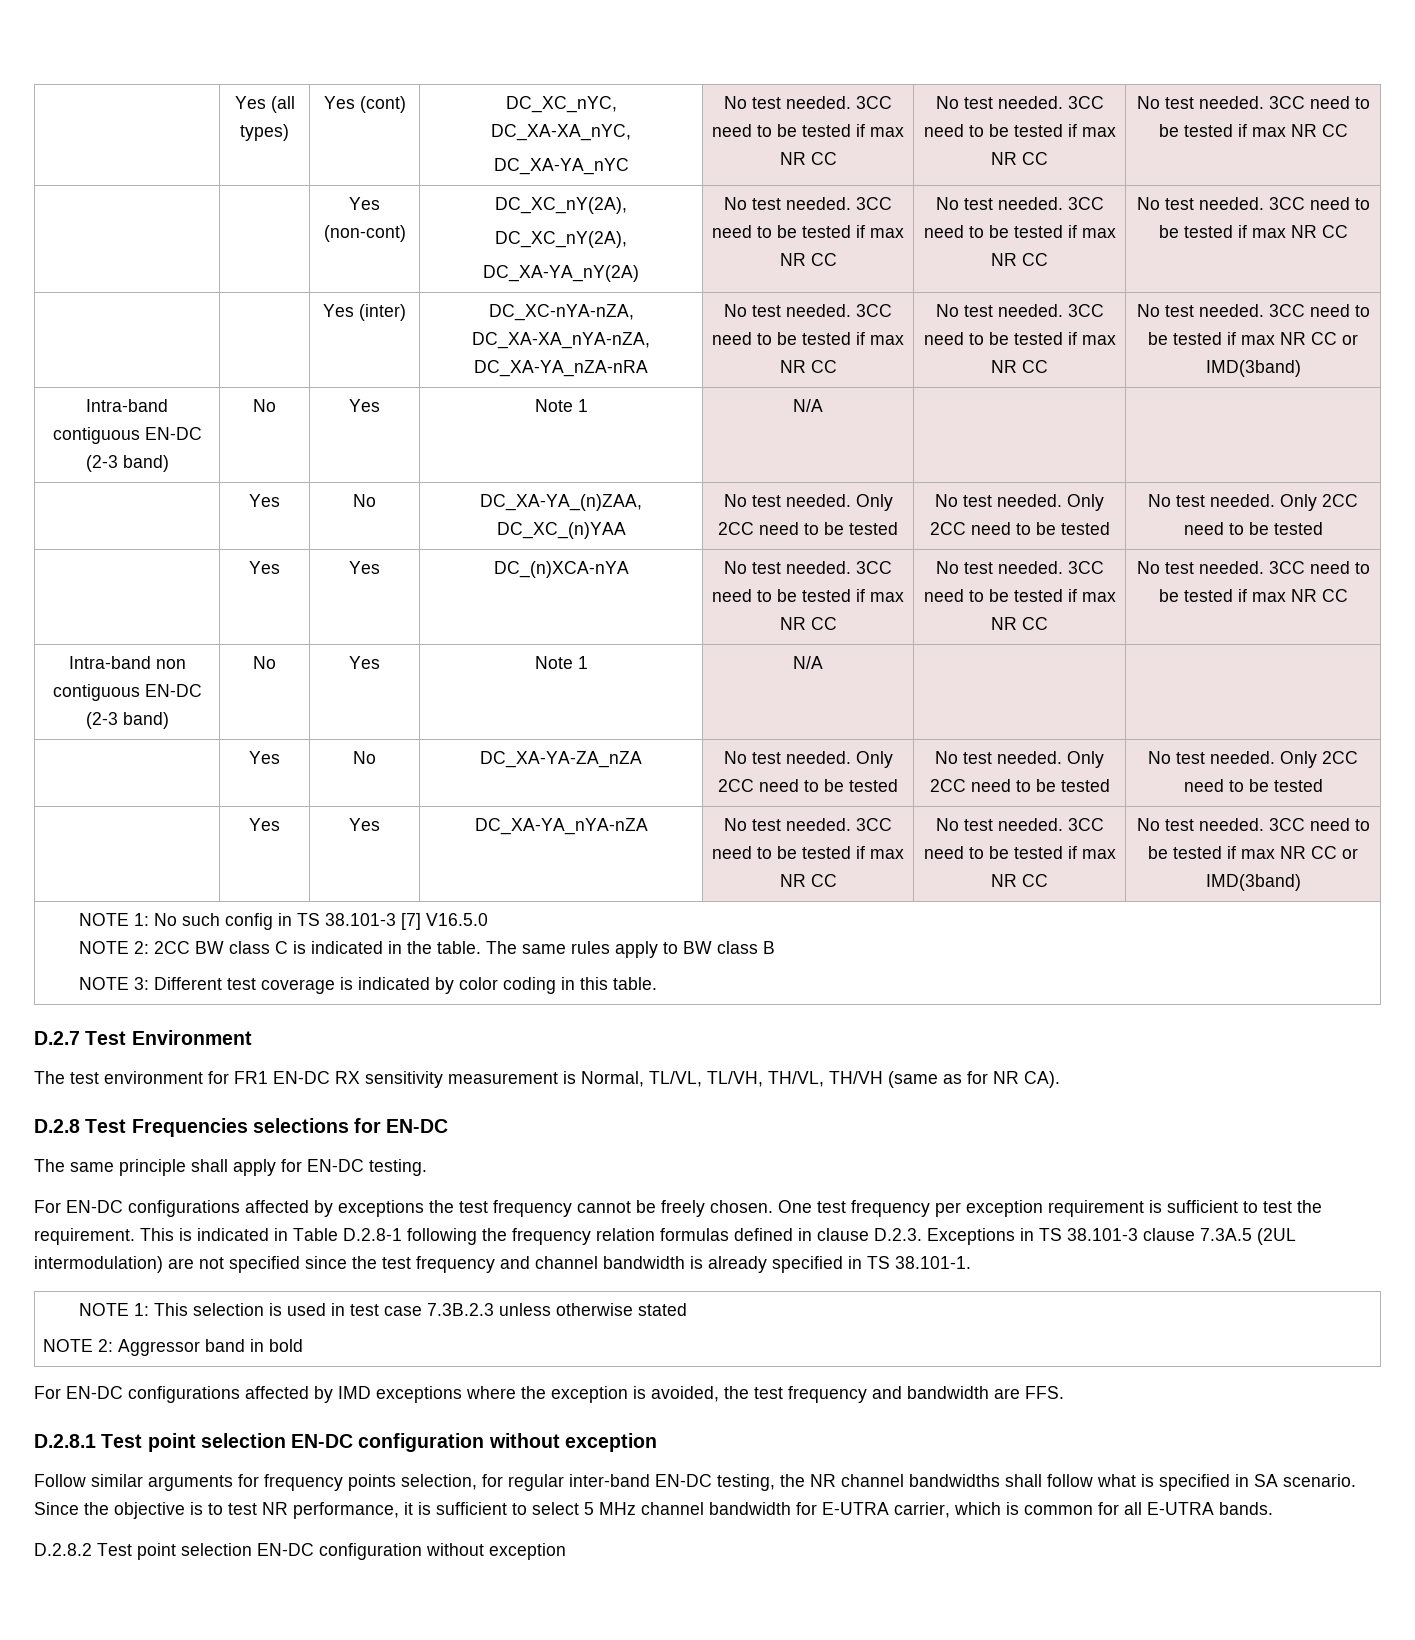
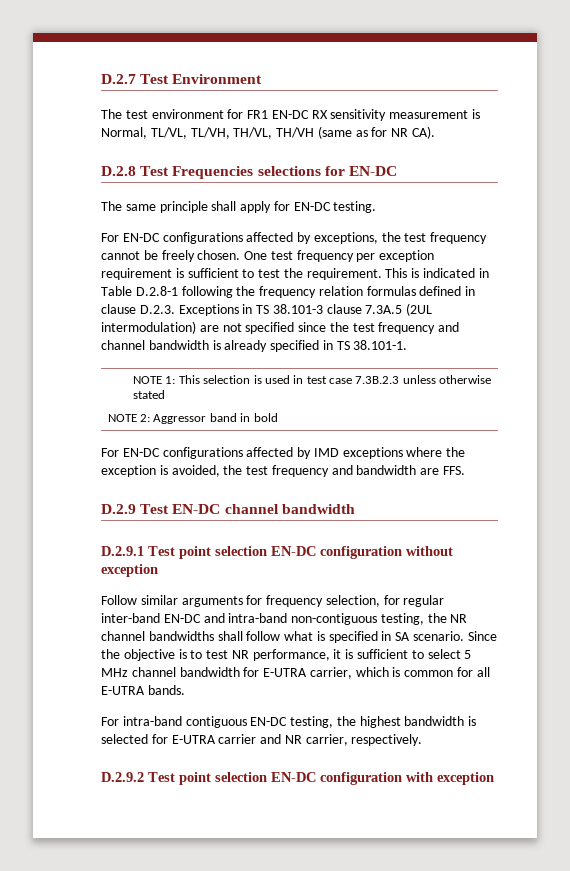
- Yes (all types) | Yes (cont) | DC_XC_nYC,
- DC_XA-XA_nYC,
- DC_XA-YA_nYC | No test needed. 3CC need to be tested if max NR CC | No test needed. 3CC need to be tested if max NR CC | No test needed. 3CC need to be tested if max NR CC
- | | Yes (non-cont) | DC_XC_nY(2A),
- DC_XC_nY(2A),
- DC_XA-YA_nY(2A) | No test needed. 3CC need to be tested if max NR CC | No test needed. 3CC need to be tested if max NR CC | No test needed. 3CC need to be tested if max NR CC
- | | Yes (inter) | DC_XC-nYA-nZA, DC_XA-XA_nYA-nZA, DC_XA-YA_nZA-nRA | No test needed. 3CC need to be tested if max NR CC | No test needed. 3CC need to be tested if max NR CC | No test needed. 3CC need to be tested if max NR CC or IMD(3band)
- Intra-band contiguous EN-DC (2-3 band) | No | Yes | Note 1 | N/A | |
- | Yes | No | DC_XA-YA_(n)ZAA, DC_XC_(n)YAA | No test needed. Only 2CC need to be tested | No test needed. Only 2CC need to be tested | No test needed. Only 2CC need to be tested
- | Yes | Yes | DC_(n)XCA-nYA | No test needed. 3CC need to be tested if max NR CC | No test needed. 3CC need to be tested if max NR CC | No test needed. 3CC need to be tested if max NR CC
- Intra-band non contiguous EN-DC (2-3 band) | No | Yes | Note 1 | N/A | |
- | Yes | No | DC_XA-YA-ZA_nZA | No test needed. Only 2CC need to be tested | No test needed. Only 2CC need to be tested | No test needed. Only 2CC need to be tested
- | Yes | Yes | DC_XA-YA_nYA-nZA | No test needed. 3CC need to be tested if max NR CC | No test needed. 3CC need to be tested if max NR CC | No test needed. 3CC need to be tested if max NR CC or IMD(3band)
- NOTE 1: No such config in TS 38.101-3 [7] V16.5.0
- NOTE 2: 2CC BW class C is indicated in the table. The same rules apply to BW class B
- NOTE 3: Different test coverage is indicated by color coding in this table.
- For EN-DC configurations affected by exceptions the test frequency cannot be freely chosen.
+ For EN-DC configurations affected by exceptions, the test frequency cannot be freely chosen.
- D.2.8.1 Test point selection EN-DC configuration without exception
+ D.2.9 Test EN-DC channel bandwidth
+ D.2.9.1 Test point selection EN-DC configuration without exception
- Follow similar arguments for frequency points selection, for regular inter-band EN-DC testing, the NR channel bandwidths shall follow what is specified in SA scenario.
+ Follow similar arguments for frequency selection, for regular inter-band EN-DC and intra-band non-contiguous testing, the NR channel bandwidths shall follow what is specified in SA scenario.
- D.2.8.2 Test point selection EN-DC configuration without exception
+ For intra-band contiguous EN-DC testing, the highest bandwidth is selected for E-UTRA carrier and NR carrier, respectively.
+ D.2.9.2 Test point selection EN-DC configuration with exception

